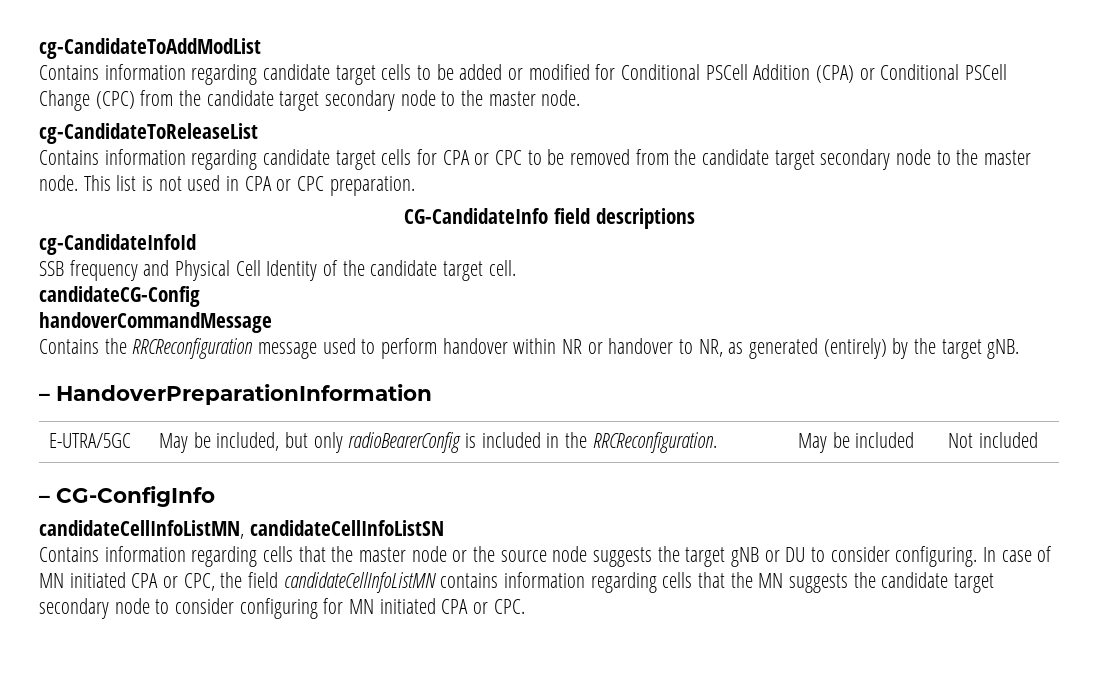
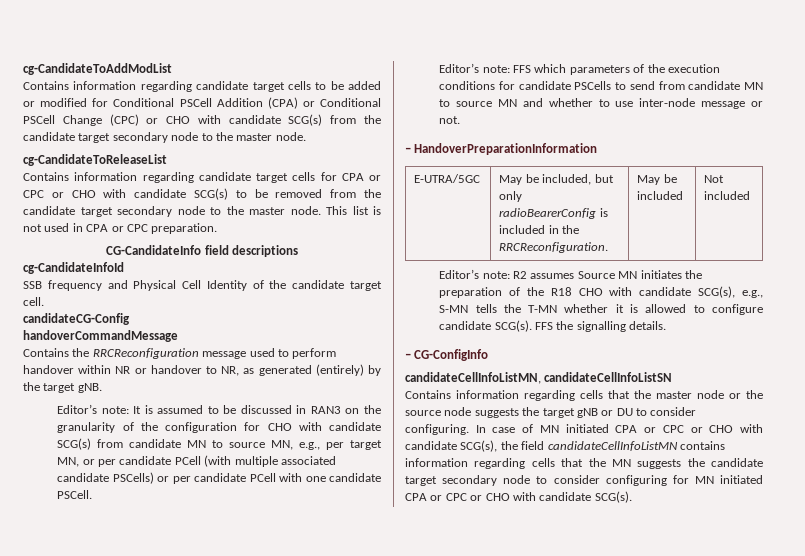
- Contains information regarding candidate target cells to be added or modified for Conditional PSCell Addition (CPA) or Conditional PSCell Change (CPC) from the candidate target secondary node to the master node.
+ Contains information regarding candidate target cells to be added or modified for Conditional PSCell Addition (CPA) or Conditional PSCell Change (CPC) or CHO with candidate SCG(s) from the candidate target secondary node to the master node.
- Contains information regarding candidate target cells for CPA or CPC to be removed from the candidate target secondary node to the master node.
+ Contains information regarding candidate target cells for CPA or CPC or CHO with candidate SCG(s) to be removed from the candidate target secondary node to the master node.
+ Editor’s note: It is assumed to be discussed in RAN3 on the granularity of the configuration for CHO with candidate SCG(s) from candidate MN to source MN, e.g., per target MN, or per candidate PCell (with multiple associated candidate PSCells) or per candidate PCell with one candidate PSCell.
+ Editor’s note: FFS which parameters of the execution conditions for candidate PSCells to send from candidate MN to source MN and whether to use inter-node message or not.
+ Editor’s note: R2 assumes Source MN initiates the preparation of the R18 CHO with candidate SCG(s), e.g., S-MN tells the T-MN whether it is allowed to configure candidate SCG(s). FFS the signalling details.
- In case of MN initiated CPA or CPC, the field candidateCellInfoListMN contains information regarding cells that the MN suggests the candidate target secondary node to consider configuring for MN initiated CPA or CPC.
+ In case of MN initiated CPA or CPC or CHO with candidate SCG(s), the field candidateCellInfoListMN contains information regarding cells that the MN suggests the candidate target secondary node to consider configuring for MN initiated CPA or CPC or CHO with candidate SCG(s).

